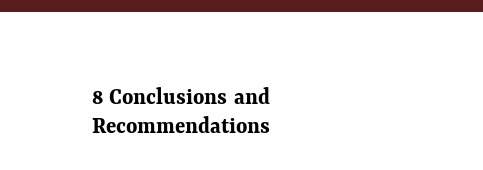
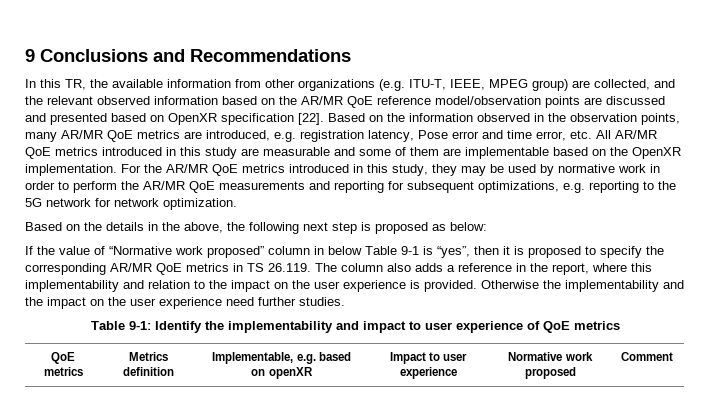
- 8 Conclusions and Recommendations
+ 9 Conclusions and Recommendations
+ In this TR, the available information from other organizations (e.g. ITU-T, IEEE, MPEG group) are collected, and the relevant observed information based on the AR/MR QoE reference model/observation points are discussed and presented based on OpenXR specification [22]. Based on the information observed in the observation points, many AR/MR QoE metrics are introduced, e.g. registration latency, Pose error and time error, etc. All AR/MR QoE metrics introduced in this study are measurable and some of them are implementable based on the OpenXR implementation. For the AR/MR QoE metrics introduced in this study, they may be used by normative work in order to perform the AR/MR QoE measurements and reporting for subsequent optimizations, e.g. reporting to the 5G network for network optimization.
+ Based on the details in the above, the following next step is proposed as below:
+ If the value of “Normative work proposed” column in below Table 9-1 is “yes”, then it is proposed to specify the corresponding AR/MR QoE metrics in TS 26.119. The column also adds a reference in the report, where this implementability and relation to the impact on the user experience is provided. Otherwise the implementability and the impact on the user experience need further studies.
+ Table 9-1: Identify the implementability and impact to user experience of QoE metrics
+ QoE metrics | Metrics definition | Implementable, e.g. based on openXR | Impact to user experience | Normative work proposed | Comment

